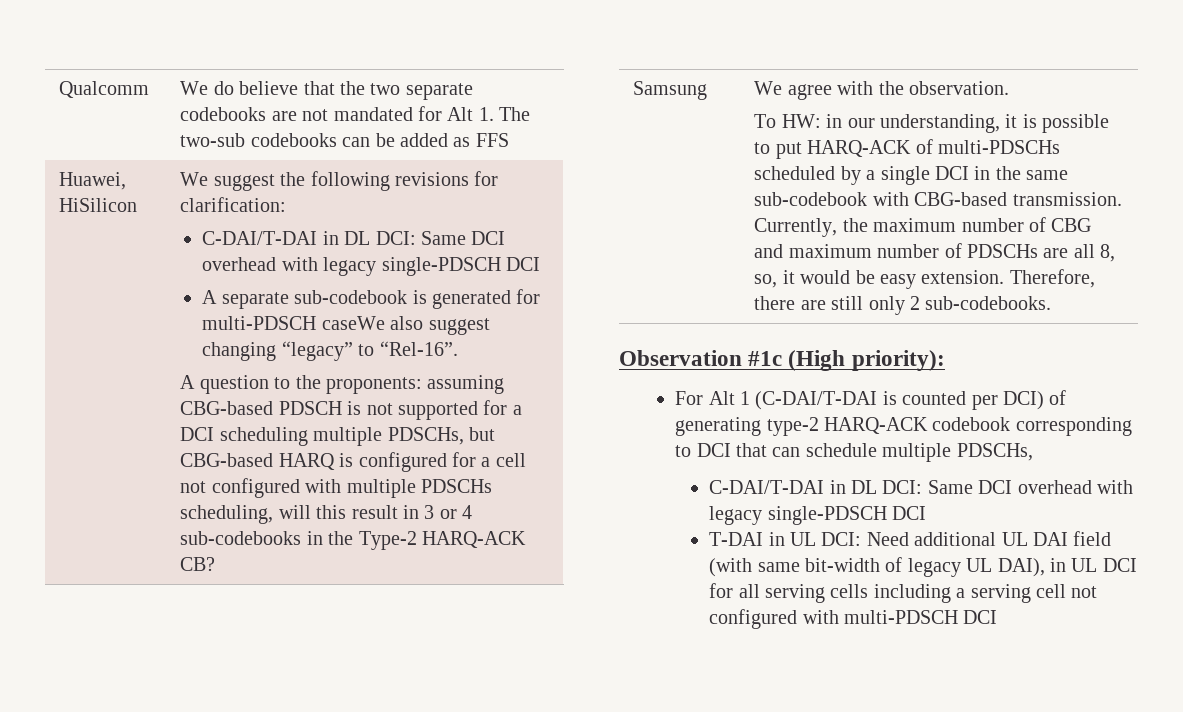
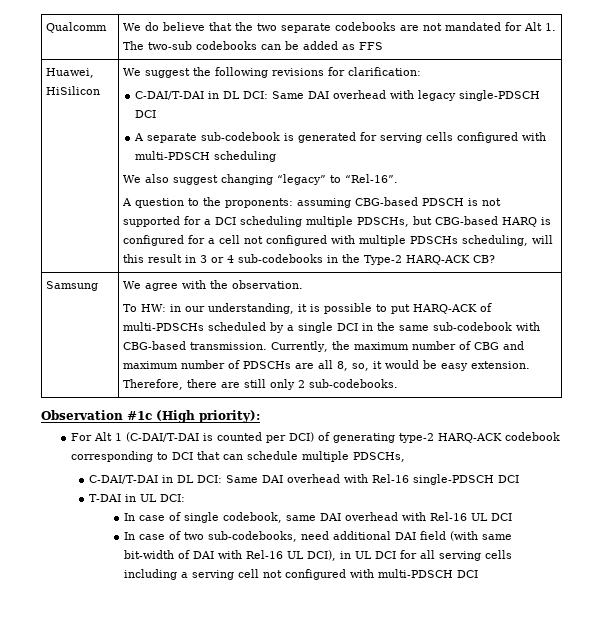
  We suggest the following revisions for clarification:
- C-DAI/T-DAI in DL DCI: Same DCI overhead with legacy single-PDSCH DCI
+ C-DAI/T-DAI in DL DCI: Same DAI overhead with legacy single-PDSCH DCI
- A separate sub-codebook is generated for multi-PDSCH caseWe also suggest changing “legacy” to “Rel-16”.
+ A separate sub-codebook is generated for serving cells configured with multi-PDSCH scheduling
+ We also suggest changing “legacy” to “Rel-16”.
  For Alt 1 (C-DAI/T-DAI is counted per DCI) of generating type-2 HARQ-ACK codebook corresponding to DCI that can schedule multiple PDSCHs,
- C-DAI/T-DAI in DL DCI: Same DCI overhead with legacy single-PDSCH DCI
+ C-DAI/T-DAI in DL DCI: Same DAI overhead with Rel-16 single-PDSCH DCI
- T-DAI in UL DCI: Need additional UL DAI field (with same bit-width of legacy UL DAI), in UL DCI for all serving cells including a serving cell not configured with multi-PDSCH DCI
+ T-DAI in UL DCI:
+ In case of single codebook, same DAI overhead with Rel-16 UL DCI
+ In case of two sub-codebooks, need additional DAI field (with same bit-width of DAI with Rel-16 UL DCI), in UL DCI for all serving cells including a serving cell not configured with multi-PDSCH DCI

